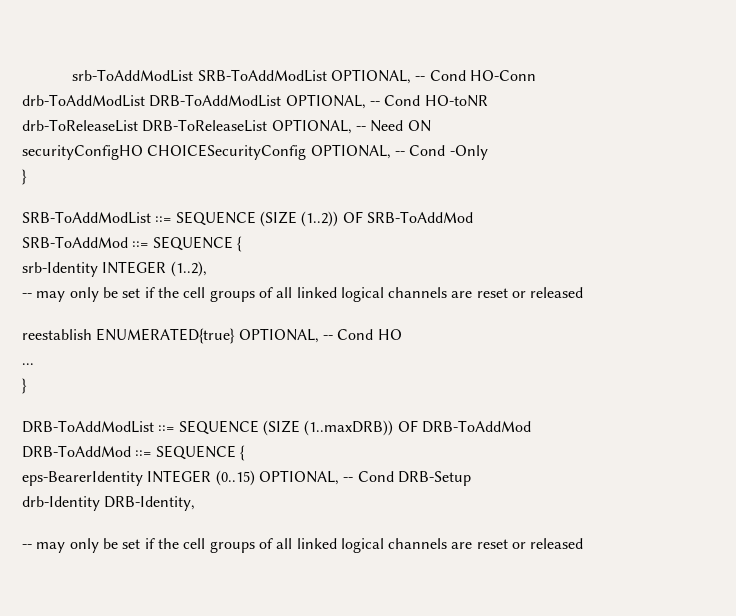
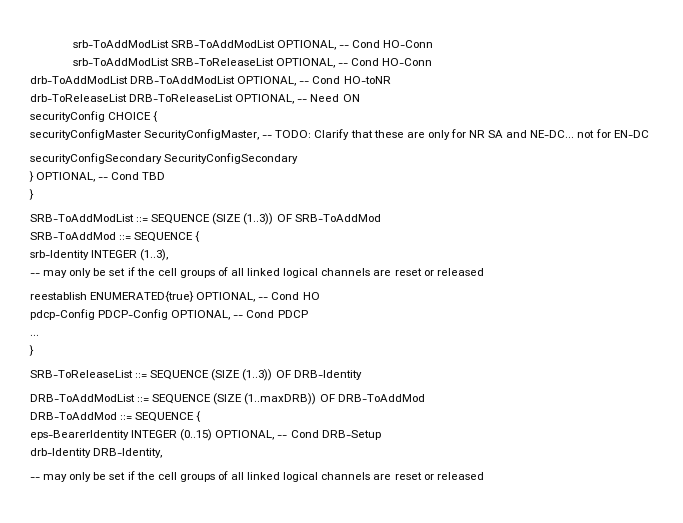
+ srb-ToAddModList SRB-ToReleaseList OPTIONAL, -- Cond HO-Conn
- securityConfigHO CHOICESecurityConfig OPTIONAL, -- Cond -Only
+ securityConfig CHOICE {
+ securityConfigMaster SecurityConfigMaster, -- TODO: Clarify that these are only for NR SA and NE-DC... not for EN-DC
+ securityConfigSecondary SecurityConfigSecondary
+ } OPTIONAL, -- Cond TBD
- SRB-ToAddModList ::= SEQUENCE (SIZE (1..2)) OF SRB-ToAddMod
+ SRB-ToAddModList ::= SEQUENCE (SIZE (1..3)) OF SRB-ToAddMod
- srb-Identity INTEGER (1..2),
+ srb-Identity INTEGER (1..3),
+ pdcp-Config PDCP-Config OPTIONAL, -- Cond PDCP
  ...
  }
+ SRB-ToReleaseList ::= SEQUENCE (SIZE (1..3)) OF DRB-Identity

